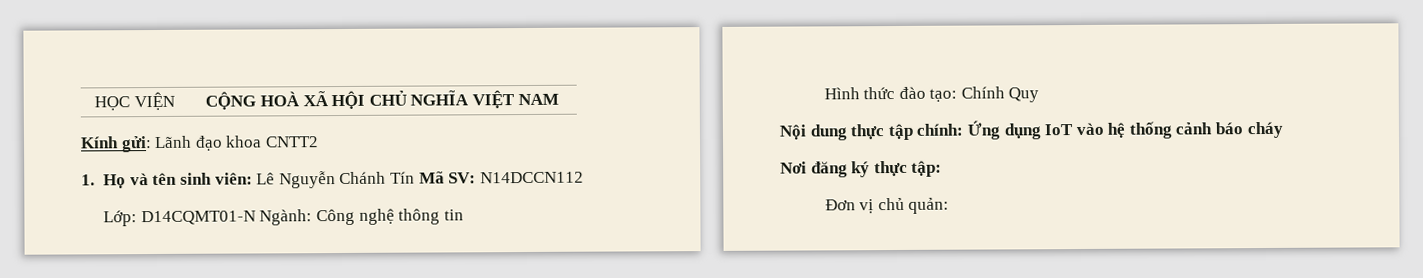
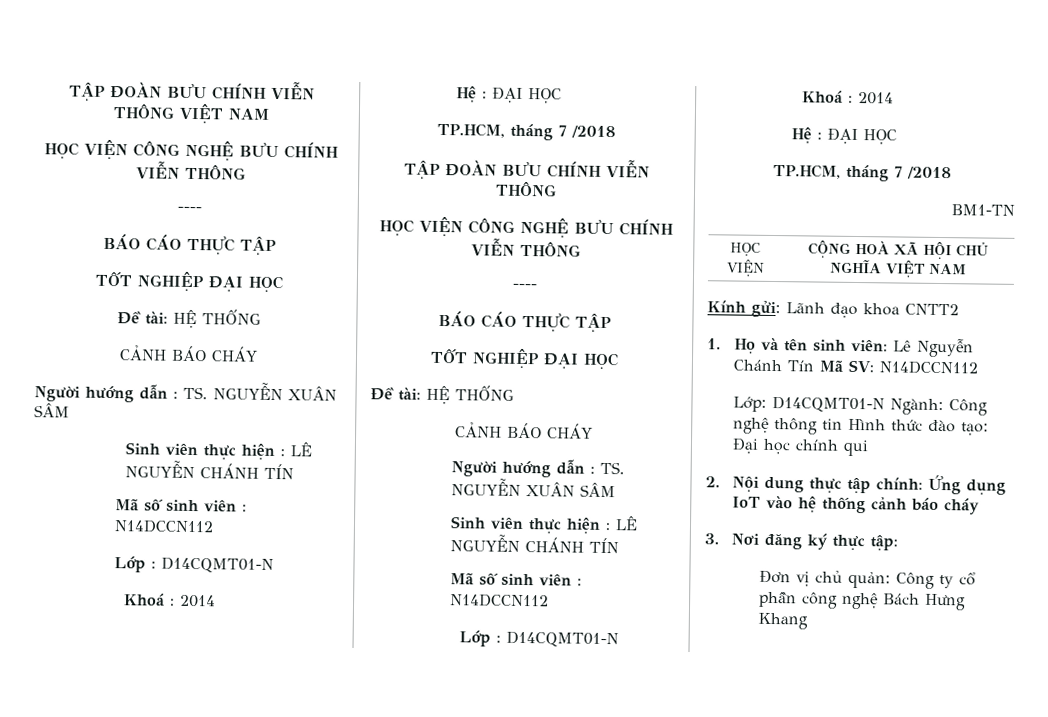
+ TẬP ĐOÀN BƯU CHÍNH VIỄN THÔNG VIỆT NAM
+ HỌC VIỆN CÔNG NGHỆ BƯU CHÍNH VIỄN THÔNG
+ ----
+ BÁO CÁO THỰC TẬP
+ TỐT NGHIỆP ĐẠI HỌC
+ Đề tài: HỆ THỐNG
+ CẢNH BÁO CHÁY
+ Người hướng dẫn : TS. NGUYỄN XUÂN SÂM
+ Sinh viên thực hiện : LÊ NGUYỄN CHÁNH TÍN
+ Mã số sinh viên : N14DCCN112
+ Lớp : D14CQMT01-N
+ Khoá : 2014
+ Hệ : ĐẠI HỌC
+ TP.HCM, tháng 7 /2018
+ TẬP ĐOÀN BƯU CHÍNH VIỄN THÔNG
+ HỌC VIỆN CÔNG NGHỆ BƯU CHÍNH VIỄN THÔNG
+ ----
+ BÁO CÁO THỰC TẬP
+ TỐT NGHIỆP ĐẠI HỌC
+ Đề tài: HỆ THỐNG
+ CẢNH BÁO CHÁY
+ Người hướng dẫn : TS. NGUYỄN XUÂN SÂM
+ Sinh viên thực hiện : LÊ NGUYỄN CHÁNH TÍN
+ Mã số sinh viên : N14DCCN112
+ Lớp : D14CQMT01-N
+ Khoá : 2014
+ Hệ : ĐẠI HỌC
+ TP.HCM, tháng 7 /2018
+ BM1-TN
- Lớp: D14CQMT01-N Ngành: Công nghệ thông tin
- Hình thức đào tạo: Chính Quy
- Nội dung thực tập chính: Ứng dụng IoT vào hệ thống cảnh báo cháy
+ Lớp: D14CQMT01-N Ngành: Công nghệ thông tin Hình thức đào tạo: Đại học chính qui
+ 2. Nội dung thực tập chính: Ứng dụng IoT vào hệ thống cảnh báo cháy
- Nơi đăng ký thực tập:
+ 3. Nơi đăng ký thực tập:
- Đơn vị chủ quản:
+ Đơn vị chủ quản: Công ty cổ phần công nghệ Bách Hưng Khang

